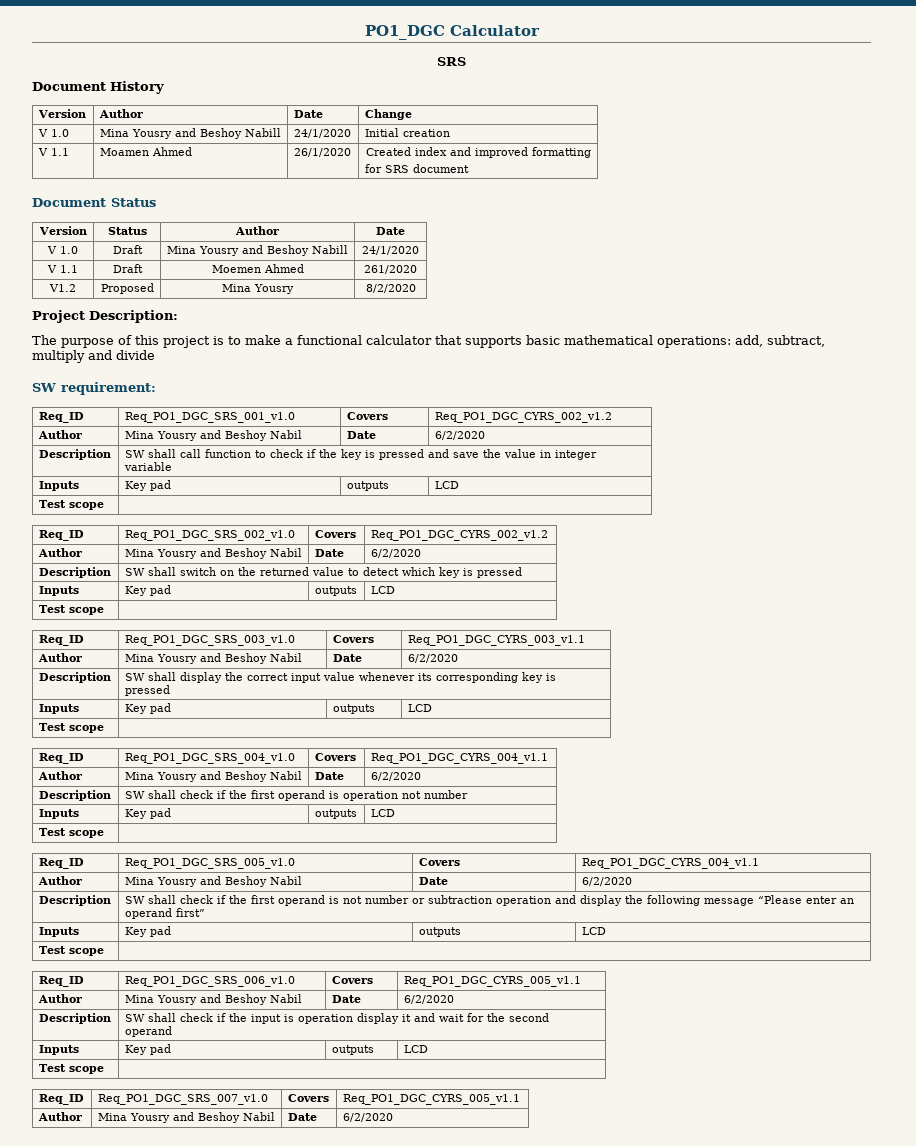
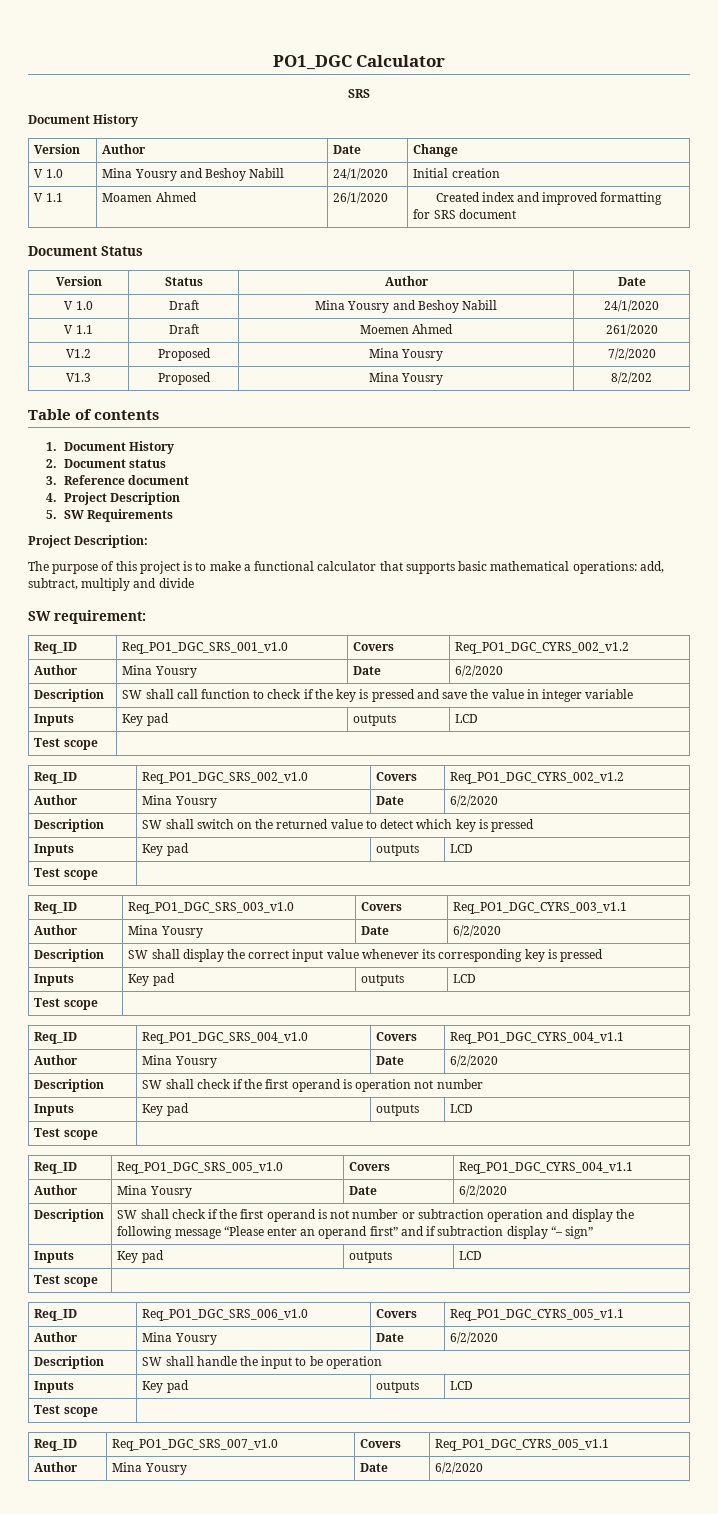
- V1.2 | Proposed | Mina Yousry | 8/2/2020
+ V1.2 | Proposed | Mina Yousry | 7/2/2020
+ V1.3 | Proposed | Mina Yousry | 8/2/202
+ Table of contents
+ 1. Document History
+ 2. Document status
+ 3. Reference document
+ 4. Project Description
+ 5. SW Requirements
  Req_ID | Req_PO1_DGC_SRS_001_v1.0 | Covers | Req_PO1_DGC_CYRS_002_v1.2
- Author | Mina Yousry and Beshoy Nabil | Date | 6/2/2020
+ Author | Mina Yousry | Date | 6/2/2020
  Req_ID | Req_PO1_DGC_SRS_002_v1.0 | Covers | Req_PO1_DGC_CYRS_002_v1.2
- Author | Mina Yousry and Beshoy Nabil | Date | 6/2/2020
+ Author | Mina Yousry | Date | 6/2/2020
  Req_ID | Req_PO1_DGC_SRS_003_v1.0 | Covers | Req_PO1_DGC_CYRS_003_v1.1
- Author | Mina Yousry and Beshoy Nabil | Date | 6/2/2020
+ Author | Mina Yousry | Date | 6/2/2020
  Req_ID | Req_PO1_DGC_SRS_004_v1.0 | Covers | Req_PO1_DGC_CYRS_004_v1.1
- Author | Mina Yousry and Beshoy Nabil | Date | 6/2/2020
+ Author | Mina Yousry | Date | 6/2/2020
  Req_ID | Req_PO1_DGC_SRS_005_v1.0 | Covers | Req_PO1_DGC_CYRS_004_v1.1
- Author | Mina Yousry and Beshoy Nabil | Date | 6/2/2020
+ Author | Mina Yousry | Date | 6/2/2020
- Description | SW shall check if the first operand is not number or subtraction operation and display the following message “Please enter an operand first”
+ Description | SW shall check if the first operand is not number or subtraction operation and display the following message “Please enter an operand first” and if subtraction display “– sign”
  Req_ID | Req_PO1_DGC_SRS_006_v1.0 | Covers | Req_PO1_DGC_CYRS_005_v1.1
- Author | Mina Yousry and Beshoy Nabil | Date | 6/2/2020
- Description | SW shall check if the input is operation display it and wait for the second operand
+ Author | Mina Yousry | Date | 6/2/2020
+ Description | SW shall handle the input to be operation
  Req_ID | Req_PO1_DGC_SRS_007_v1.0 | Covers | Req_PO1_DGC_CYRS_005_v1.1
- Author | Mina Yousry and Beshoy Nabil | Date | 6/2/2020
+ Author | Mina Yousry | Date | 6/2/2020

